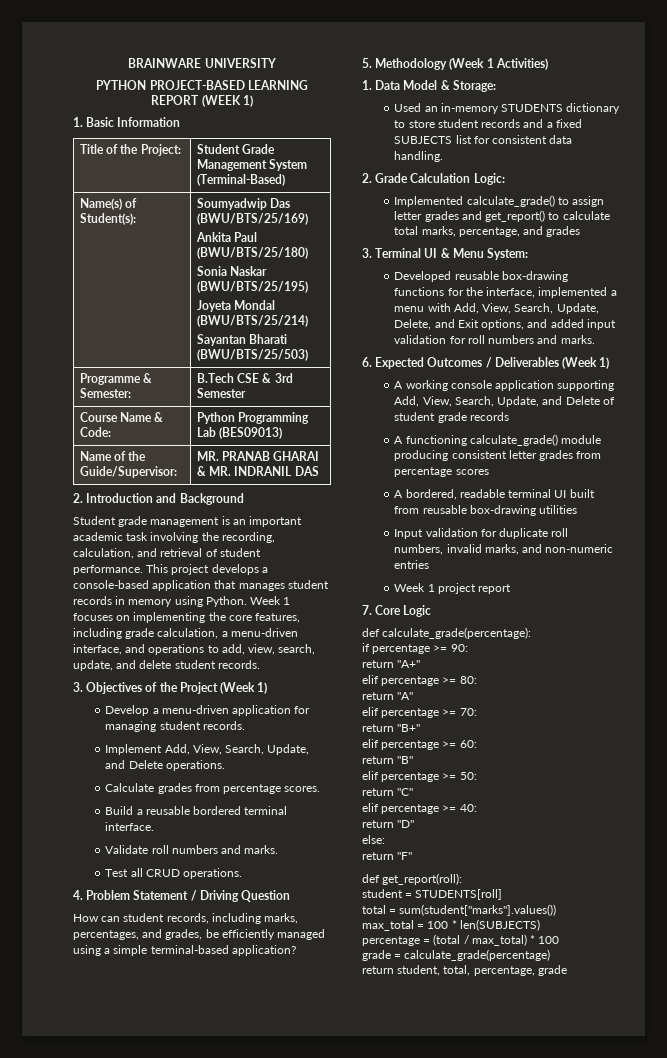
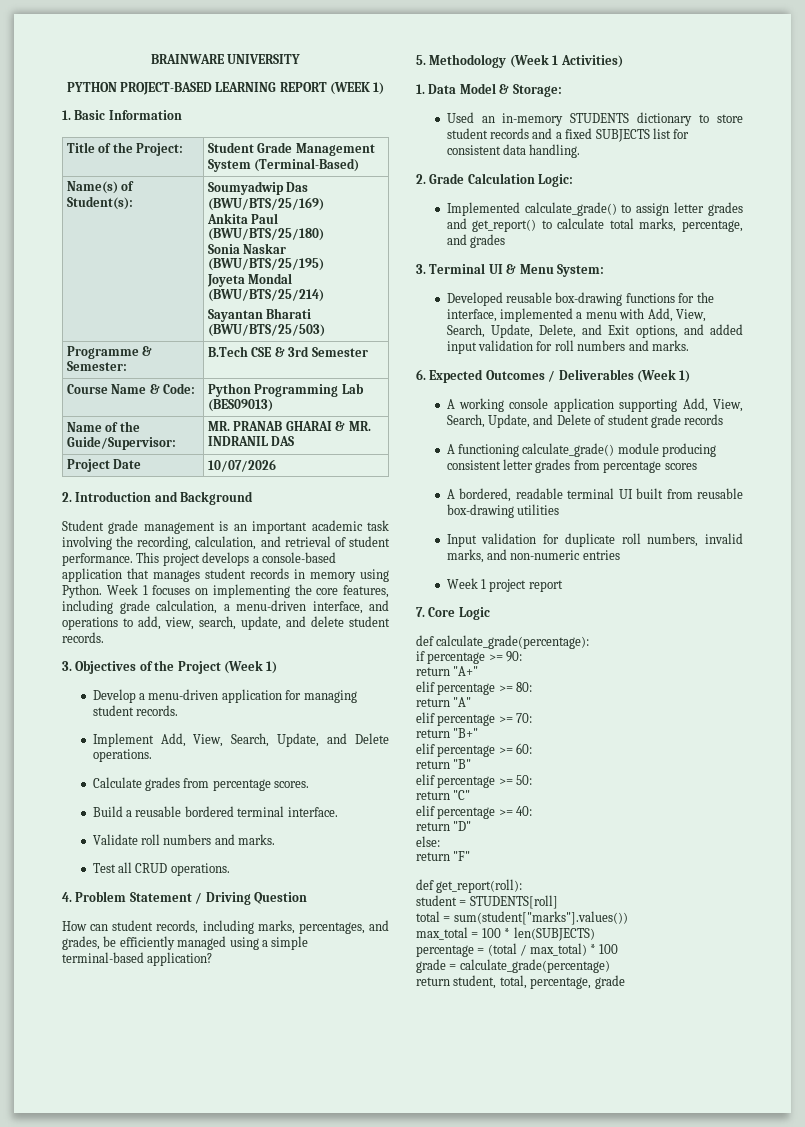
+ Project Date | 10/07/2026

